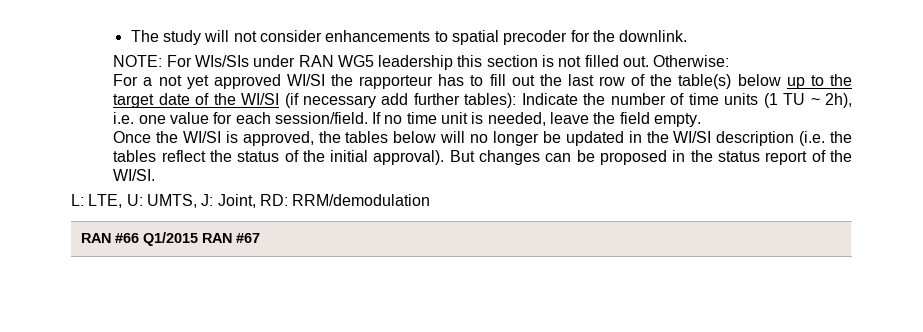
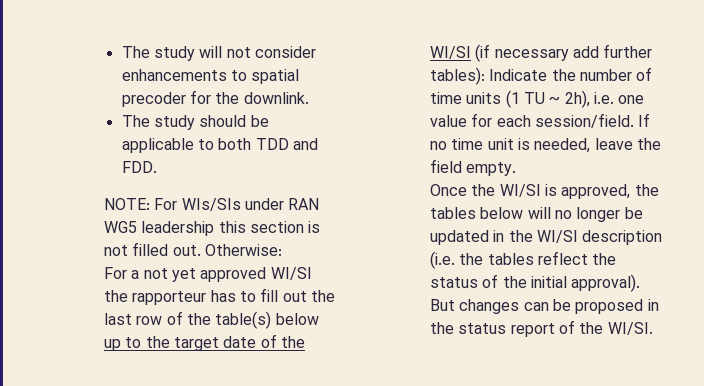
+ The study should be applicable to both TDD and FDD.
- L: LTE, U: UMTS, J: Joint, RD: RRM/demodulation
- RAN #66 Q1/2015 RAN #67

